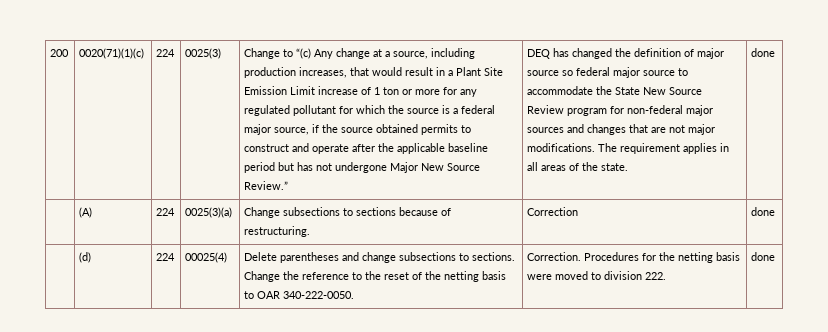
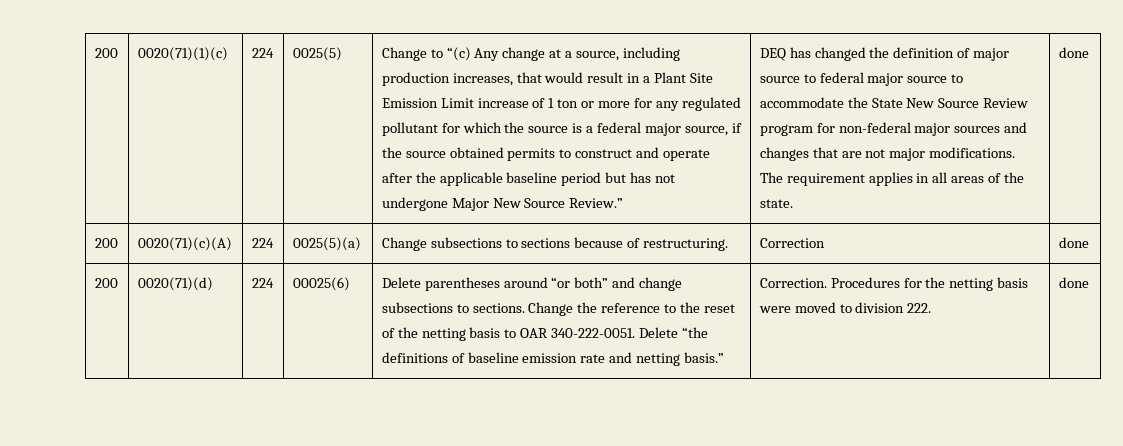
- 0025(3)
+ 0025(5)
- DEQ has changed the definition of major source so federal major source to accommodate the State New Source Review program for non-federal major sources and changes that are not major modifications.
+ DEQ has changed the definition of major source to federal major source to accommodate the State New Source Review program for non-federal major sources and changes that are not major modifications.
- | (A) | 224 | 0025(3)(a) | Change subsections to sections because of restructuring. | Correction | done
+ 200 | 0020(71)(c)(A) | 224 | 0025(5)(a) | Change subsections to sections because of restructuring. | Correction | done
- (d) | 224 | 00025(4)
+ 200 | 0020(71)(d) | 224 | 00025(6)
- Delete parentheses and change subsections to sections.
+ Delete parentheses around “or both” and change subsections to sections.
- Change the reference to the reset of the netting basis to OAR 340-222-0050.
+ Change the reference to the reset of the netting basis to OAR 340-222-0051. Delete “the definitions of baseline emission rate and netting basis.”

